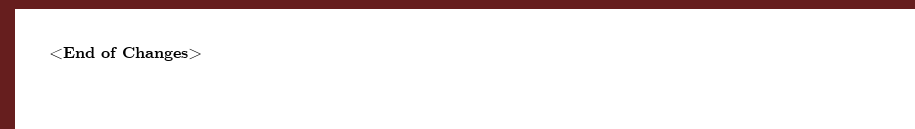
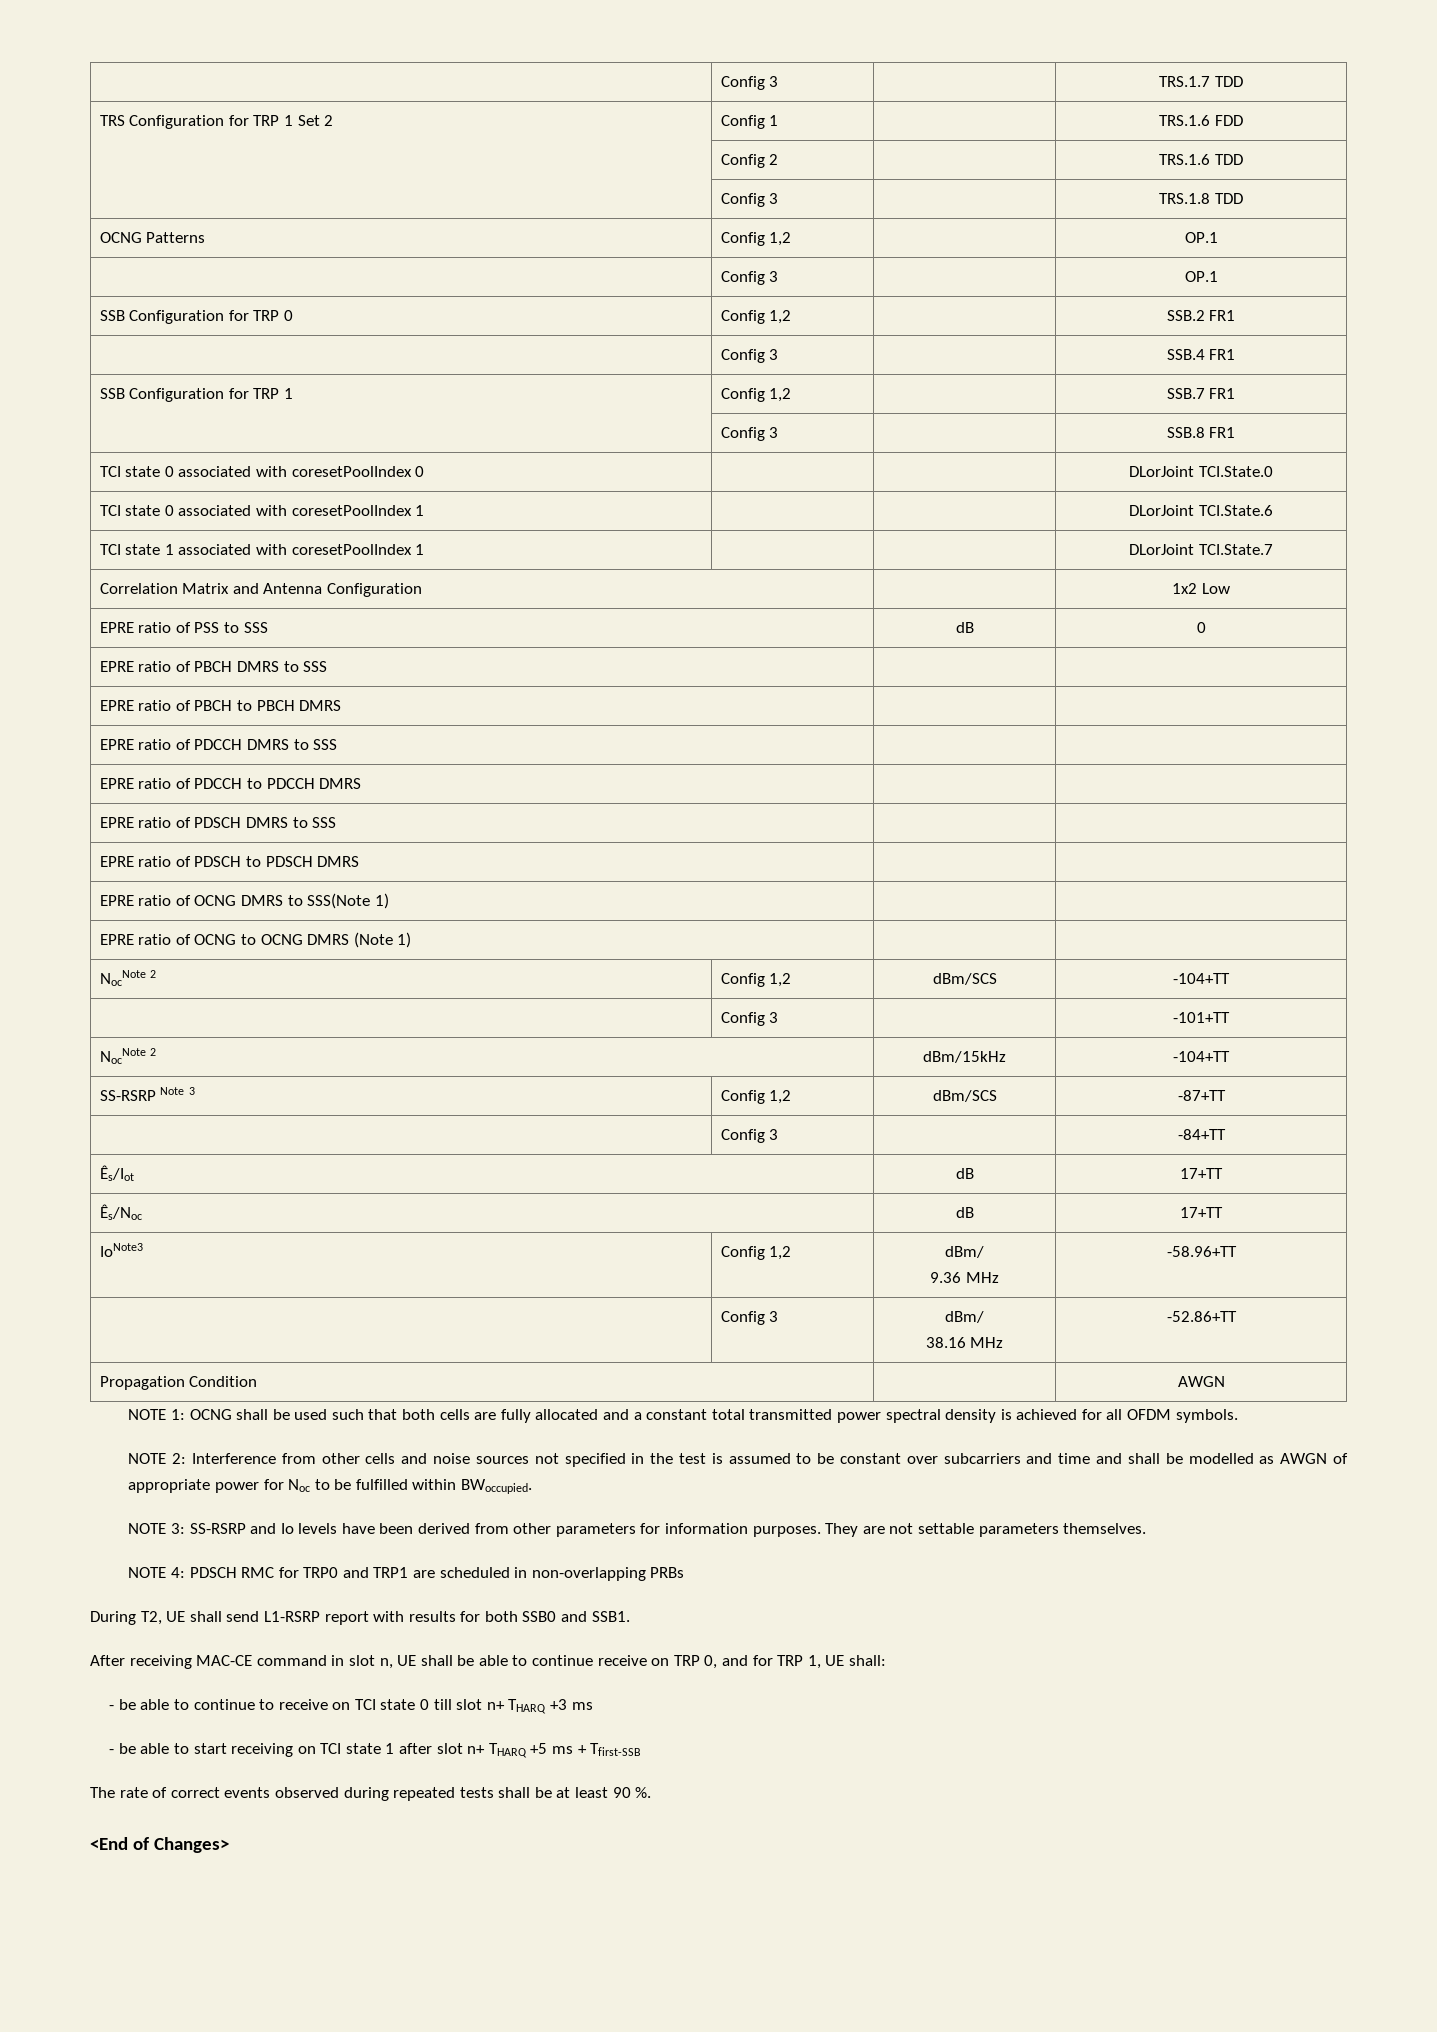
+ | Config 3 | | TRS.1.7 TDD
+ TRS Configuration for TRP 1 Set 2 | Config 1 | | TRS.1.6 FDD
+ | Config 2 | | TRS.1.6 TDD
+ | Config 3 | | TRS.1.8 TDD
+ OCNG Patterns | Config 1,2 | | OP.1
+ | Config 3 | | OP.1
+ SSB Configuration for TRP 0 | Config 1,2 | | SSB.2 FR1
+ | Config 3 | | SSB.4 FR1
+ SSB Configuration for TRP 1 | Config 1,2 | | SSB.7 FR1
+ | Config 3 | | SSB.8 FR1
+ TCI state 0 associated with coresetPoolIndex 0 | | | DLorJoint TCI.State.0
+ TCI state 0 associated with coresetPoolIndex 1 | | | DLorJoint TCI.State.6
+ TCI state 1 associated with coresetPoolIndex 1 | | | DLorJoint TCI.State.7
+ Correlation Matrix and Antenna Configuration | | 1x2 Low
+ EPRE ratio of PSS to SSS | dB | 0
+ EPRE ratio of PBCH DMRS to SSS | |
+ EPRE ratio of PBCH to PBCH DMRS | |
+ EPRE ratio of PDCCH DMRS to SSS | |
+ EPRE ratio of PDCCH to PDCCH DMRS | |
+ EPRE ratio of PDSCH DMRS to SSS | |
+ EPRE ratio of PDSCH to PDSCH DMRS | |
+ EPRE ratio of OCNG DMRS to SSS(Note 1) | |
+ EPRE ratio of OCNG to OCNG DMRS (Note 1) | |
+ NocNote 2 | Config 1,2 | dBm/SCS | -104+TT
+ | Config 3 | | -101+TT
+ NocNote 2 | dBm/15kHz | -104+TT
+ SS-RSRP Note 3 | Config 1,2 | dBm/SCS | -87+TT
+ | Config 3 | | -84+TT
+ Ês/Iot | dB | 17+TT
+ Ês/Noc | dB | 17+TT
+ IoNote3 | Config 1,2 | dBm/
+ 9.36 MHz | -58.96+TT
+ | Config 3 | dBm/
+ 38.16 MHz | -52.86+TT
+ Propagation Condition | | AWGN
+ NOTE 1: OCNG shall be used such that both cells are fully allocated and a constant total transmitted power spectral density is achieved for all OFDM symbols.
+ NOTE 2: Interference from other cells and noise sources not specified in the test is assumed to be constant over subcarriers and time and shall be modelled as AWGN of appropriate power for Noc to be fulfilled within BWoccupied.
+ NOTE 3: SS-RSRP and Io levels have been derived from other parameters for information purposes. They are not settable parameters themselves.
+ NOTE 4: PDSCH RMC for TRP0 and TRP1 are scheduled in non-overlapping PRBs
+ During T2, UE shall send L1-RSRP report with results for both SSB0 and SSB1.
+ After receiving MAC-CE command in slot n, UE shall be able to continue receive on TRP 0, and for TRP 1, UE shall:
+ - be able to continue to receive on TCI state 0 till slot n+ THARQ +3 ms
+ - be able to start receiving on TCI state 1 after slot n+ THARQ +5 ms + Tfirst-SSB
+ The rate of correct events observed during repeated tests shall be at least 90 %.

